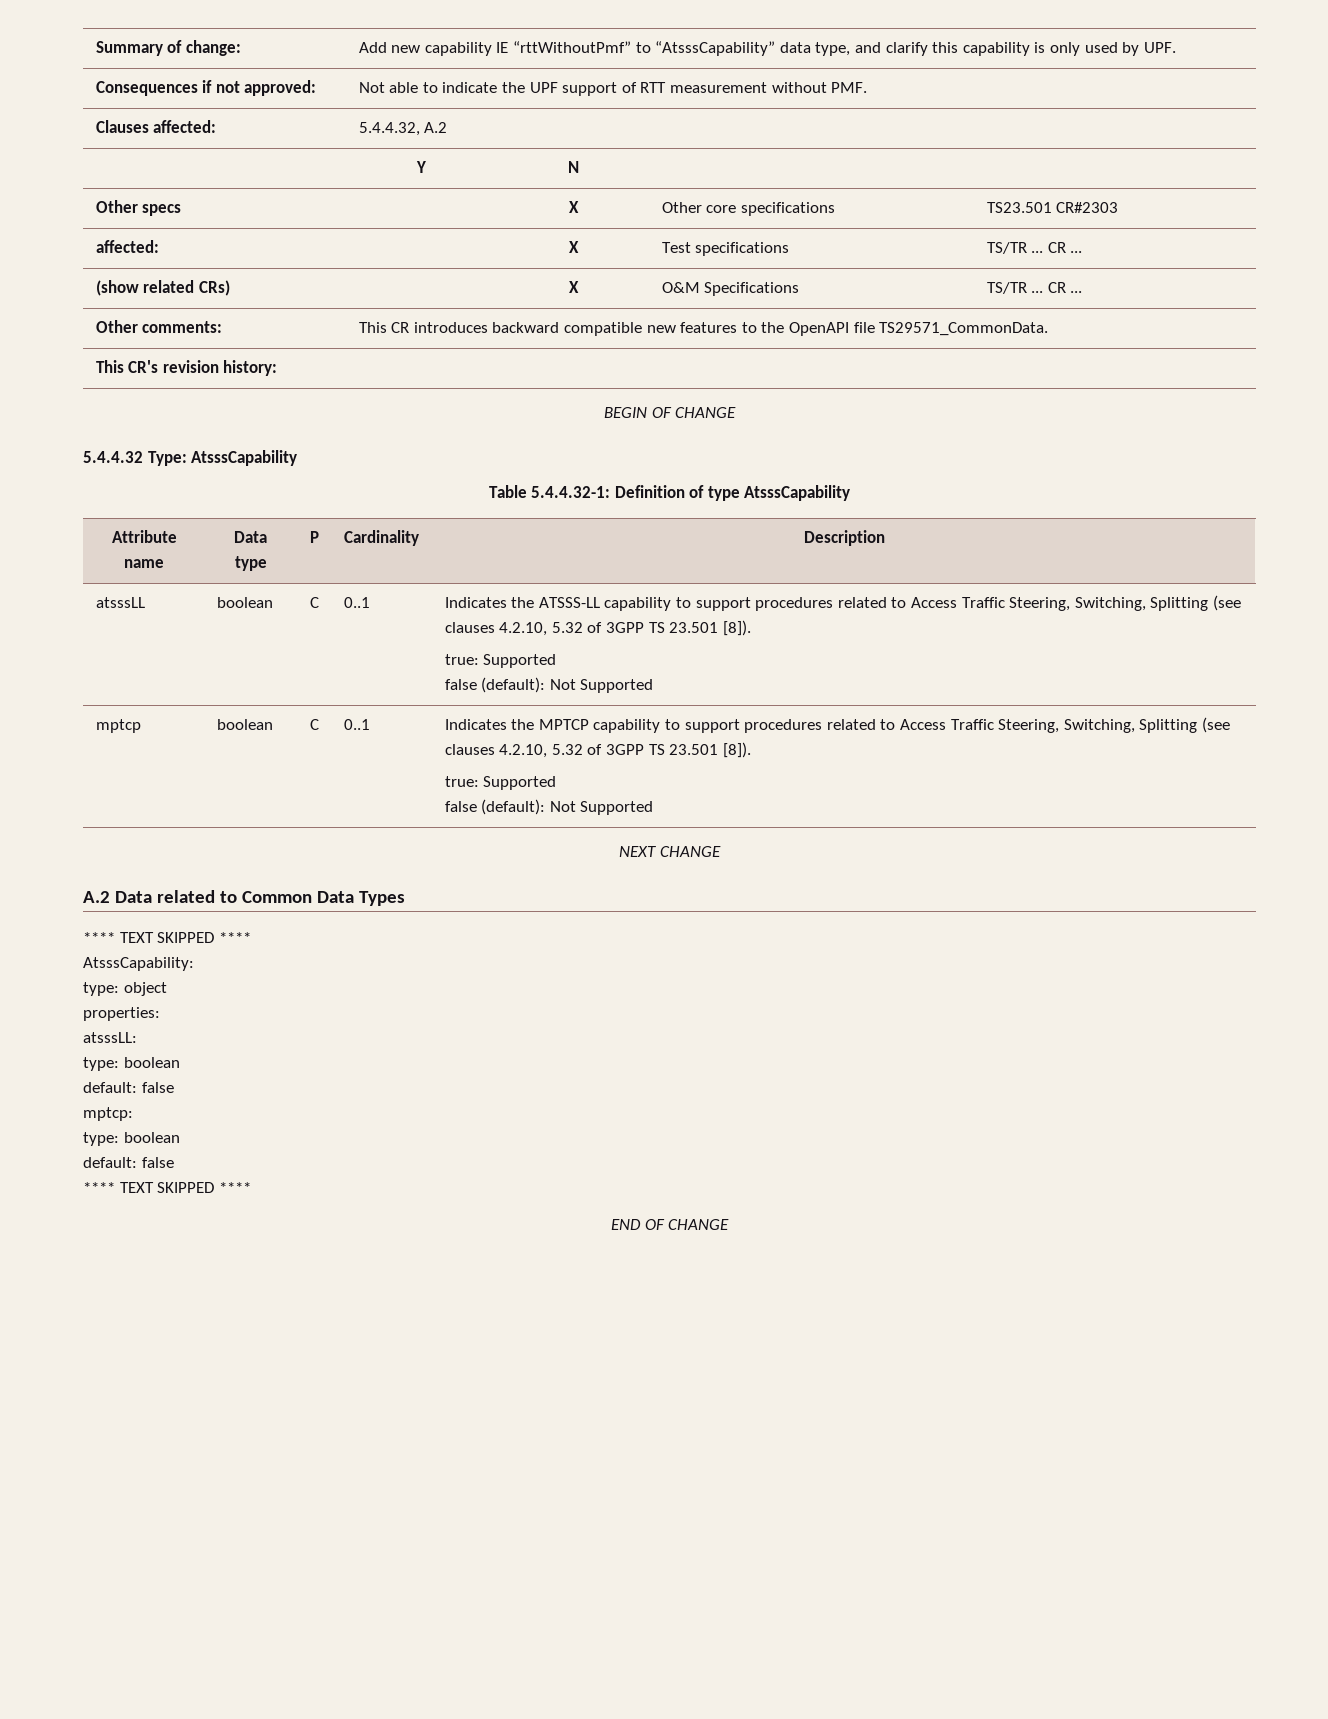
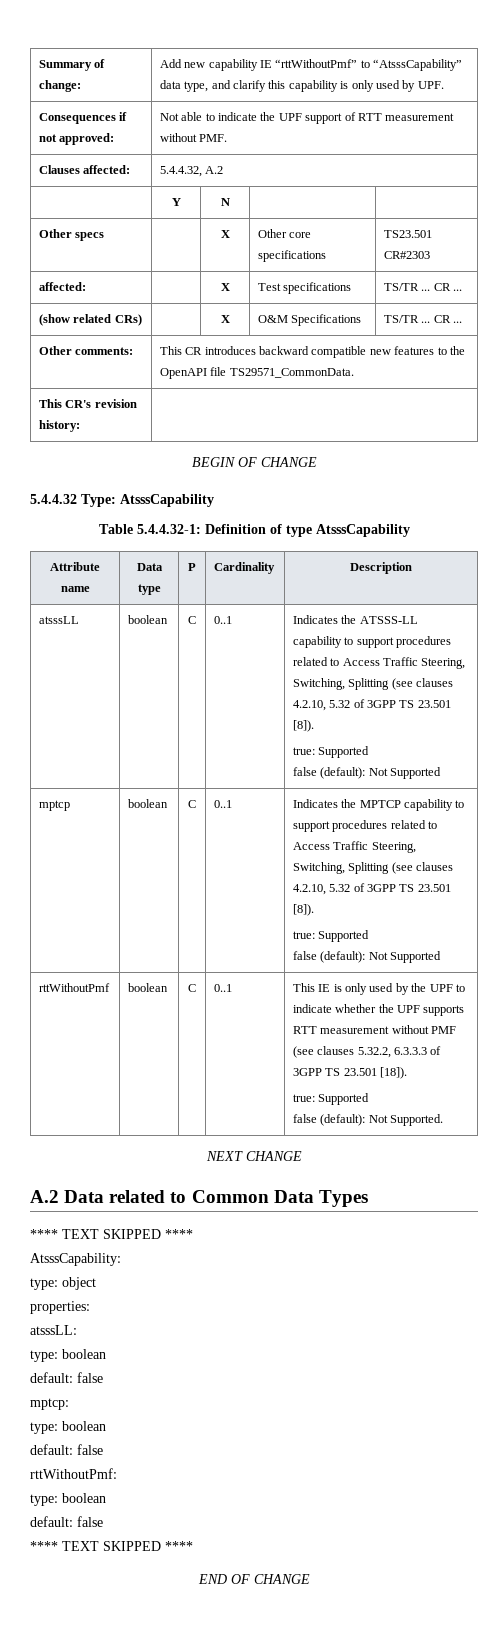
+ rttWithoutPmf | boolean | C | 0..1 | This IE is only used by the UPF to indicate whether the UPF supports RTT measurement without PMF (see clauses 5.32.2, 6.3.3.3 of 3GPP TS 23.501 [18]).
+ true: Supported
+ false (default): Not Supported.
+ rttWithoutPmf:
+ type: boolean
+ default: false

